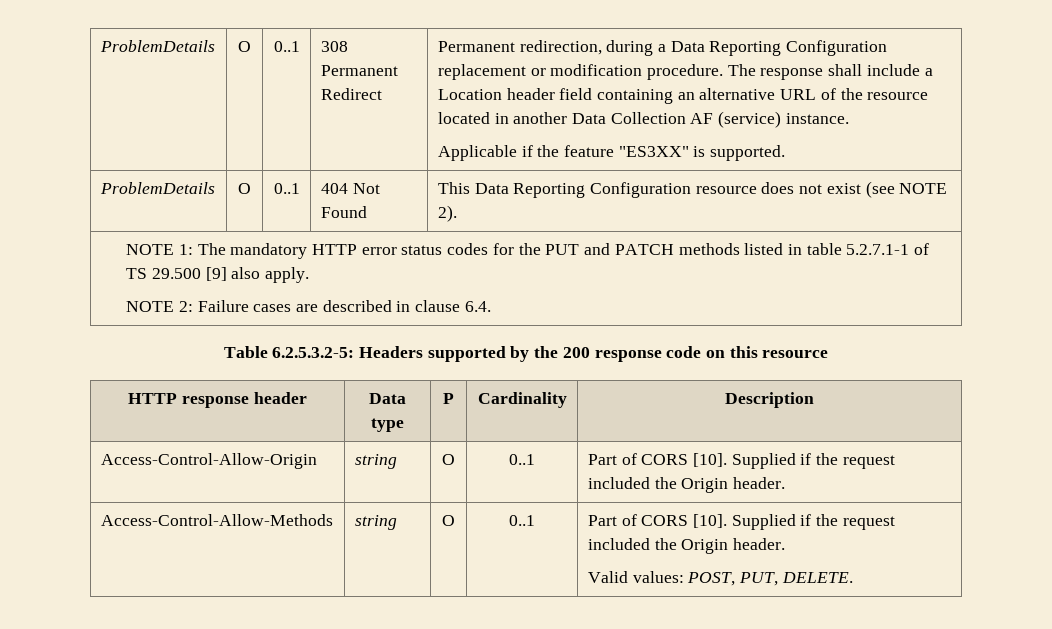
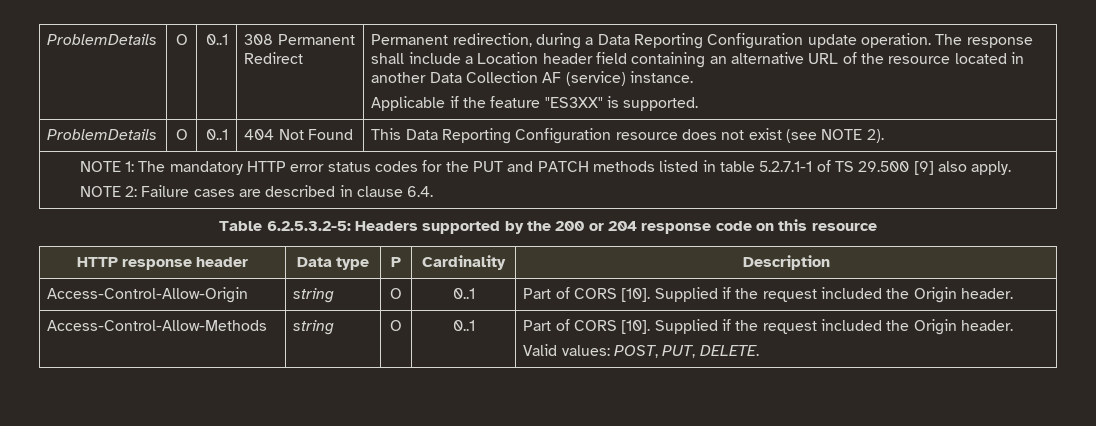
- Permanent redirection, during a Data Reporting Configuration replacement or modification procedure.
+ Permanent redirection, during a Data Reporting Configuration update operation.
- Table 6.2.5.3.2-5: Headers supported by the 200 response code on this resource
+ Table 6.2.5.3.2-5: Headers supported by the 200 or 204 response code on this resource

